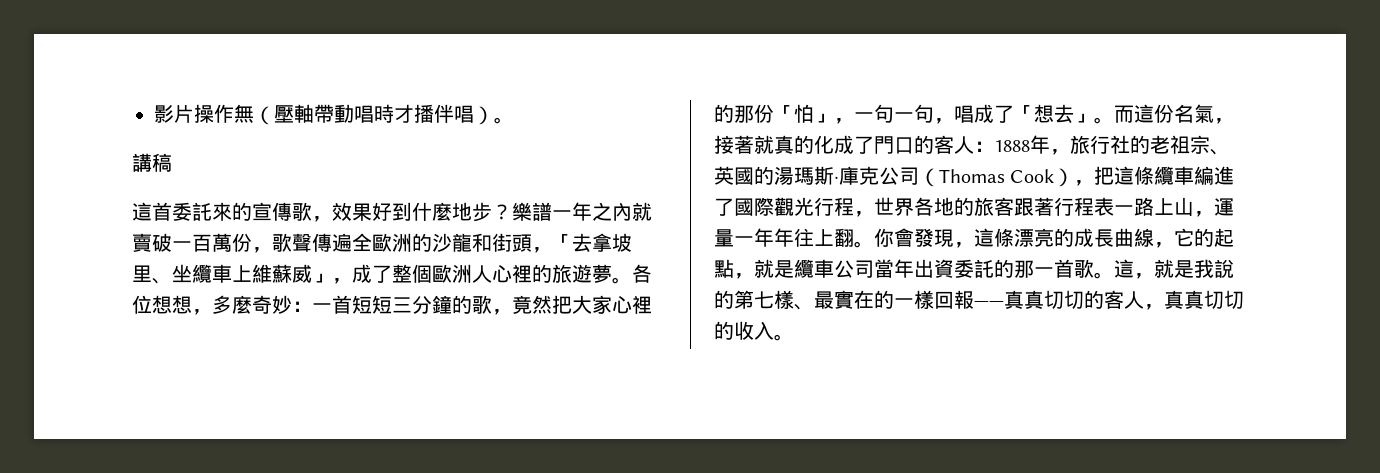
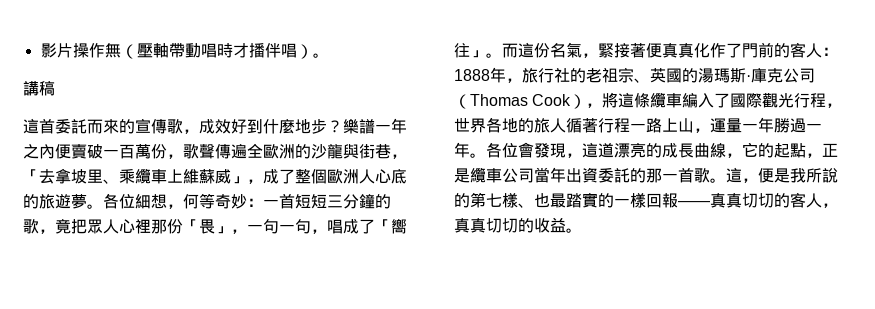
- 這首委託來的宣傳歌，效果好到什麼地步？
+ 這首委託而來的宣傳歌，成效好到什麼地步？
- 樂譜一年之內就賣破一百萬份，歌聲傳遍全歐洲的沙龍和街頭，「去拿坡里、坐纜車上維蘇威」，成了整個歐洲人心裡的旅遊夢。
+ 樂譜一年之內便賣破一百萬份，歌聲傳遍全歐洲的沙龍與街巷，「去拿坡里、乘纜車上維蘇威」，成了整個歐洲人心底的旅遊夢。
- 各位想想，多麼奇妙：一首短短三分鐘的歌，竟然把大家心裡的那份「怕」，一句一句，唱成了「想去」。
+ 各位細想，何等奇妙：一首短短三分鐘的歌，竟把眾人心裡那份「畏」，一句一句，唱成了「嚮往」。
- 而這份名氣，接著就真的化成了門口的客人：1888年，旅行社的老祖宗、英國的湯瑪斯·庫克公司（Thomas Cook），把這條纜車編進了國際觀光行程，世界各地的旅客跟著行程表一路上山，運量一年年往上翻。你會發現，這條漂亮的成長曲線，它的起點，就是纜車公司當年出資委託的那一首歌。
+ 而這份名氣，緊接著便真真化作了門前的客人：1888年，旅行社的老祖宗、英國的湯瑪斯·庫克公司（Thomas Cook），將這條纜車編入了國際觀光行程，世界各地的旅人循著行程一路上山，運量一年勝過一年。各位會發現，這道漂亮的成長曲線，它的起點，正是纜車公司當年出資委託的那一首歌。
- 這，就是我說的第七樣、最實在的一樣回報——真真切切的客人，真真切切的收入。
+ 這，便是我所說的第七樣、也最踏實的一樣回報——真真切切的客人，真真切切的收益。

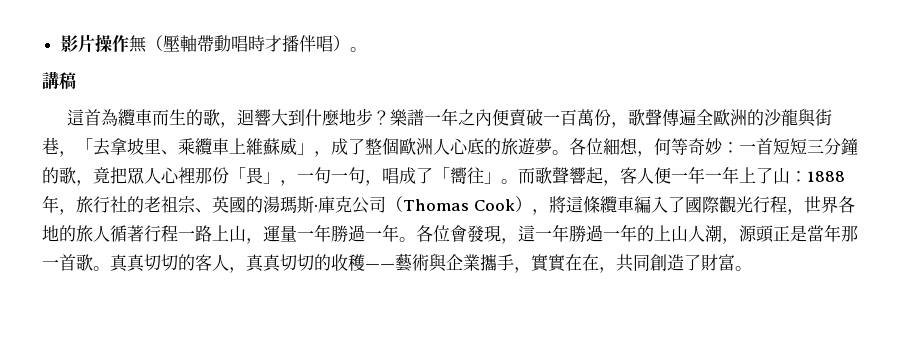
- 這首委託而來的宣傳歌，成效好到什麼地步？
+ 這首為纜車而生的歌，迴響大到什麼地步？
- 而這份名氣，緊接著便真真化作了門前的客人：1888年，旅行社的老祖宗、英國的湯瑪斯·庫克公司（Thomas Cook），將這條纜車編入了國際觀光行程，世界各地的旅人循著行程一路上山，運量一年勝過一年。
+ 而歌聲響起，客人便一年一年上了山：1888年，旅行社的老祖宗、英國的湯瑪斯·庫克公司（Thomas Cook），將這條纜車編入了國際觀光行程，世界各地的旅人循著行程一路上山，運量一年勝過一年。
- 各位會發現，這道漂亮的成長曲線，它的起點，正是纜車公司當年出資委託的那一首歌。這，便是我所說的第七樣、也最踏實的一樣回報——真真切切的客人，真真切切的收益。
+ 各位會發現，這一年勝過一年的上山人潮，源頭正是當年那一首歌。真真切切的客人，真真切切的收穫——藝術與企業攜手，實實在在，共同創造了財富。

